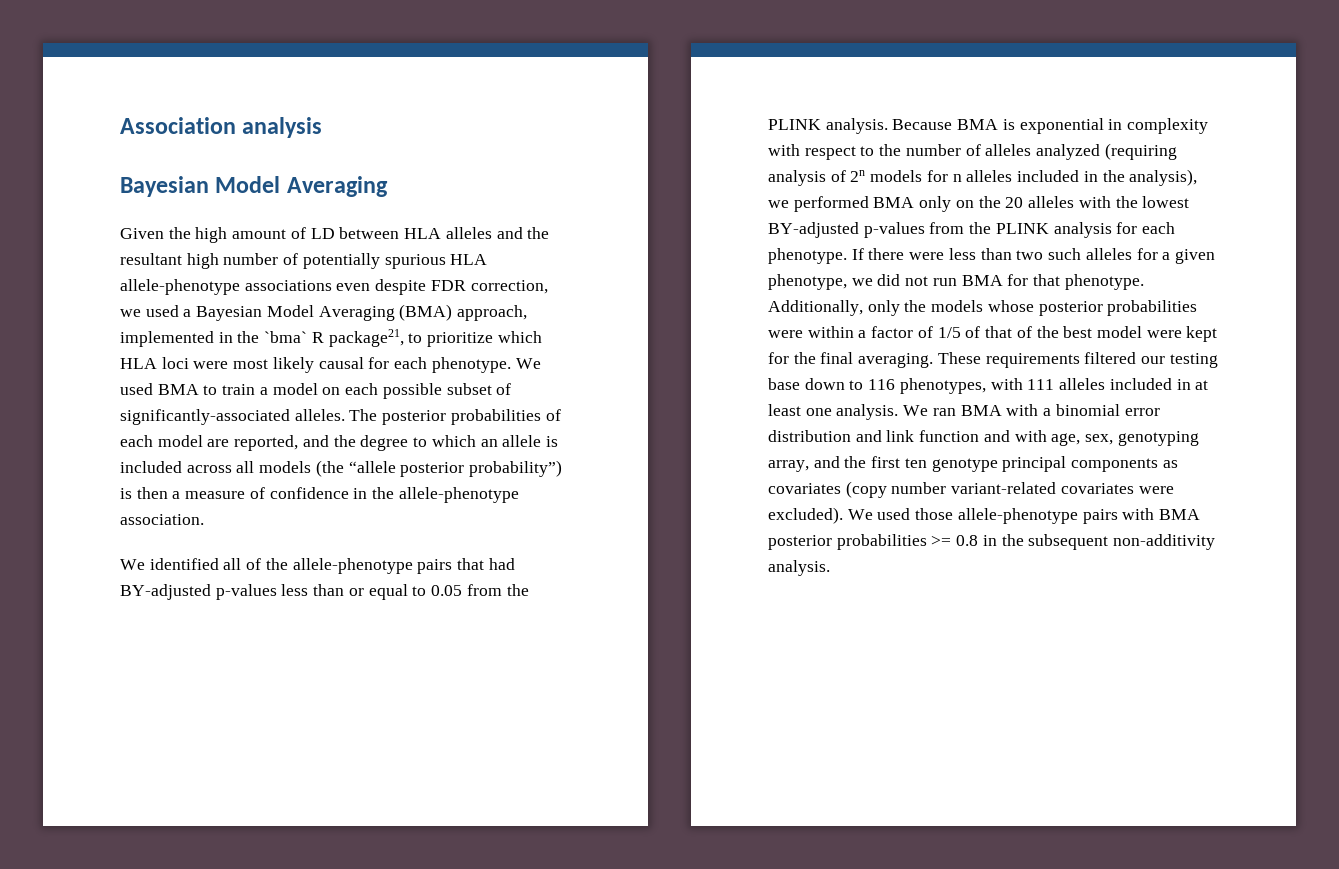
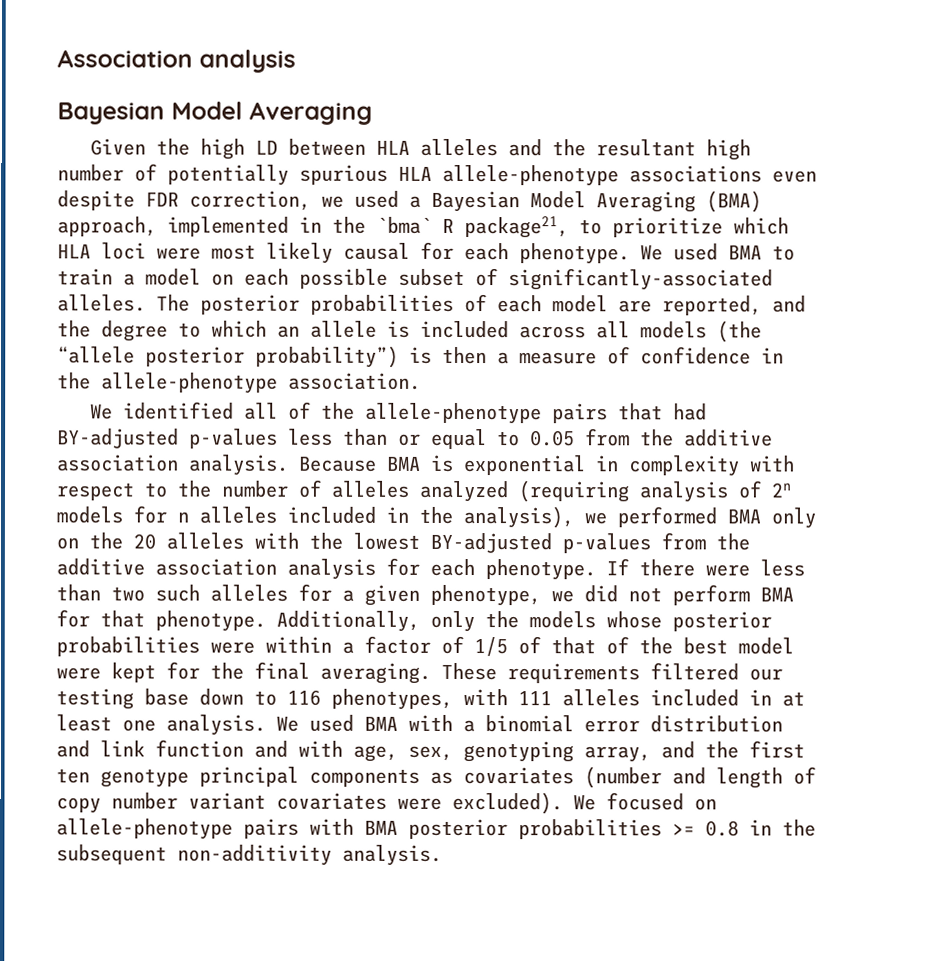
- Given the high amount of LD between HLA alleles and the resultant high number of potentially spurious HLA allele-phenotype associations even despite FDR correction, we used a Bayesian Model Averaging (BMA) approach, implemented in the `bma` R package21, to prioritize which HLA loci were most likely causal for each phenotype.
+ Given the high LD between HLA alleles and the resultant high number of potentially spurious HLA allele-phenotype associations even despite FDR correction, we used a Bayesian Model Averaging (BMA) approach, implemented in the `bma` R package21, to prioritize which HLA loci were most likely causal for each phenotype.
- We identified all of the allele-phenotype pairs that had BY-adjusted p-values less than or equal to 0.05 from the PLINK analysis.
+ We identified all of the allele-phenotype pairs that had BY-adjusted p-values less than or equal to 0.05 from the additive association analysis.
- Because BMA is exponential in complexity with respect to the number of alleles analyzed (requiring analysis of 2n models for n alleles included in the analysis), we performed BMA only on the 20 alleles with the lowest BY-adjusted p-values from the PLINK analysis for each phenotype.
+ Because BMA is exponential in complexity with respect to the number of alleles analyzed (requiring analysis of 2n models for n alleles included in the analysis), we performed BMA only on the 20 alleles with the lowest BY-adjusted p-values from the additive association analysis for each phenotype.
- If there were less than two such alleles for a given phenotype, we did not run BMA for that phenotype.
+ If there were less than two such alleles for a given phenotype, we did not perform BMA for that phenotype.
- We ran BMA with a binomial error distribution and link function and with age, sex, genotyping array, and the first ten genotype principal components as covariates (copy number variant-related covariates were excluded).
+ We used BMA with a binomial error distribution and link function and with age, sex, genotyping array, and the first ten genotype principal components as covariates (number and length of copy number variant covariates were excluded).
- We used those allele-phenotype pairs with BMA posterior probabilities >= 0.8 in the subsequent non-additivity analysis.
+ We focused on allele-phenotype pairs with BMA posterior probabilities >= 0.8 in the subsequent non-additivity analysis.

